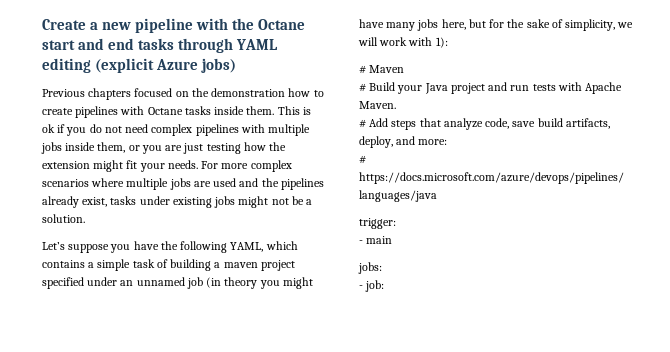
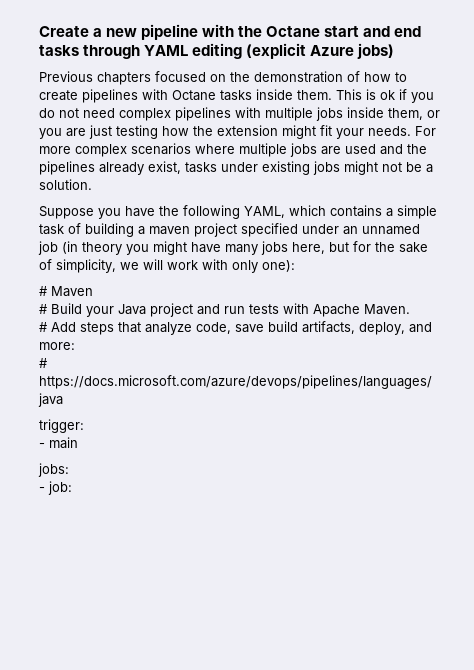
- Previous chapters focused on the demonstration how to create pipelines with Octane tasks inside them.
+ Previous chapters focused on the demonstration of how to create pipelines with Octane tasks inside them.
- Let’s suppose you have the following YAML, which contains a simple task of building a maven project specified under an unnamed job (in theory you might have many jobs here, but for the sake of simplicity, we will work with 1):
+ Suppose you have the following YAML, which contains a simple task of building a maven project specified under an unnamed job (in theory you might have many jobs here, but for the sake of simplicity, we will work with only one):

